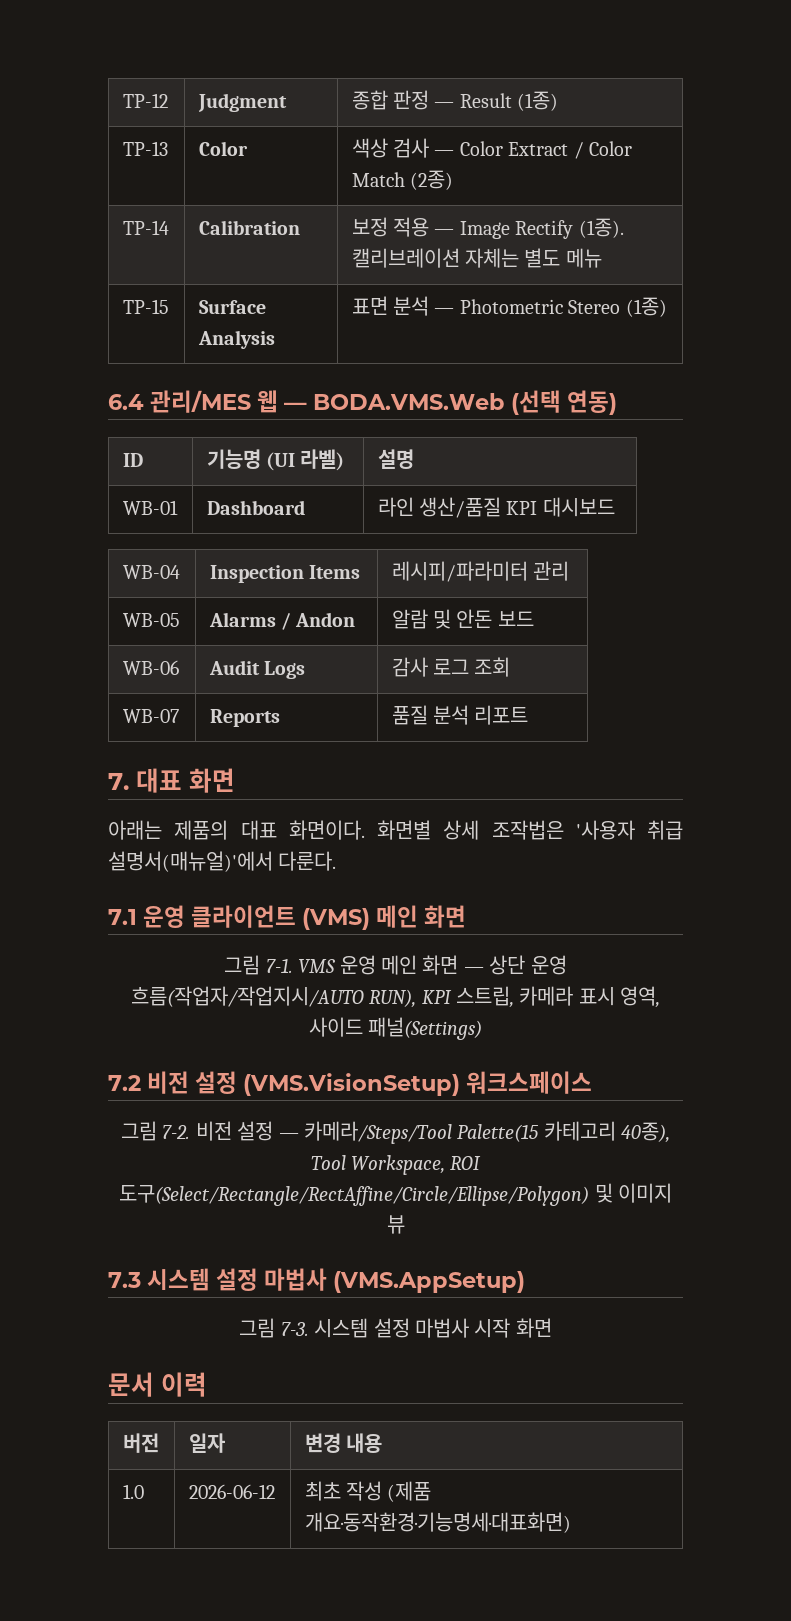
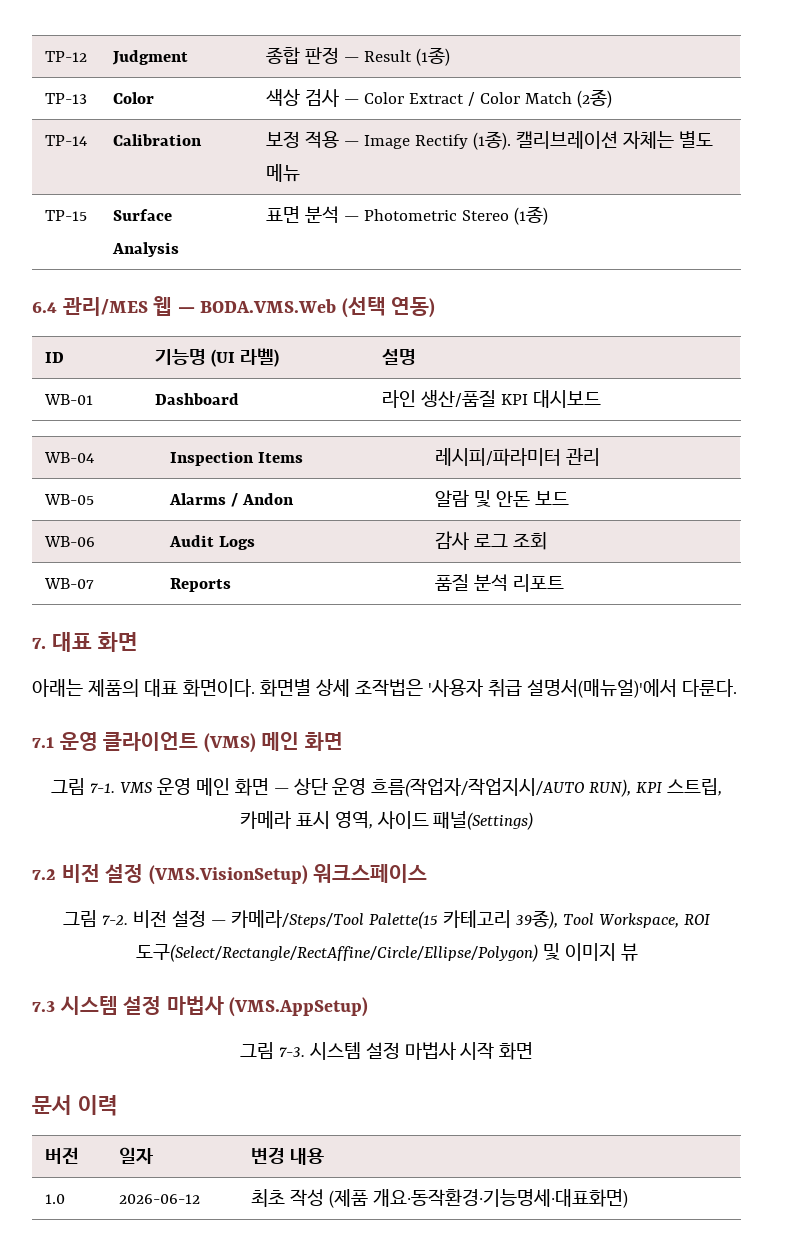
- 비전 설정 — 카메라/Steps/Tool Palette(15 카테고리 40종), Tool Workspace, ROI 도구(Select/Rectangle/RectAffine/Circle/Ellipse/Polygon) 및 이미지 뷰
+ 비전 설정 — 카메라/Steps/Tool Palette(15 카테고리 39종), Tool Workspace, ROI 도구(Select/Rectangle/RectAffine/Circle/Ellipse/Polygon) 및 이미지 뷰

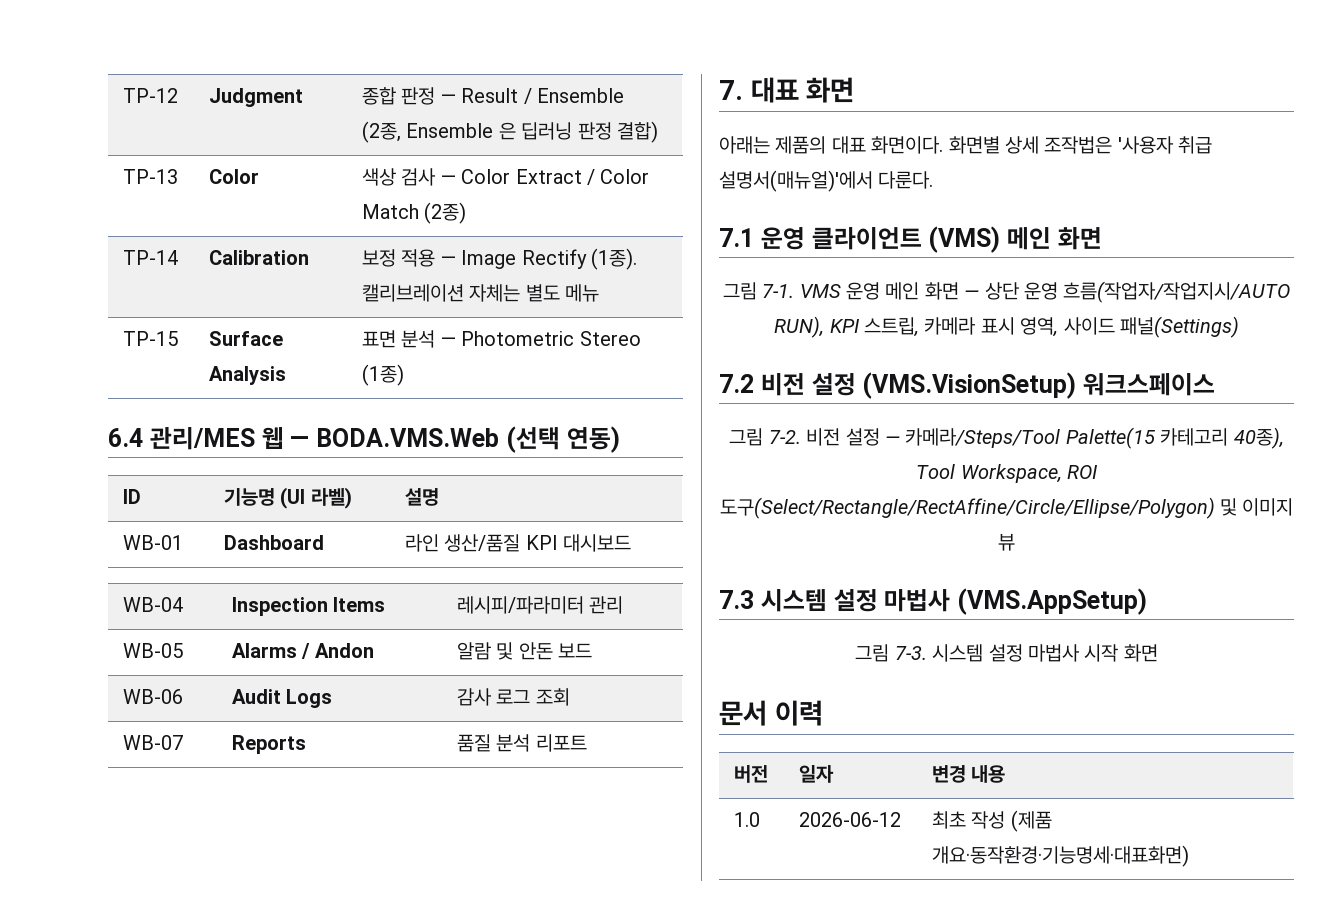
- TP-12 | Judgment | 종합 판정 — Result (1종)
+ TP-12 | Judgment | 종합 판정 — Result / Ensemble (2종, Ensemble 은 딥러닝 판정 결합)
- 비전 설정 — 카메라/Steps/Tool Palette(15 카테고리 39종), Tool Workspace, ROI 도구(Select/Rectangle/RectAffine/Circle/Ellipse/Polygon) 및 이미지 뷰
+ 비전 설정 — 카메라/Steps/Tool Palette(15 카테고리 40종), Tool Workspace, ROI 도구(Select/Rectangle/RectAffine/Circle/Ellipse/Polygon) 및 이미지 뷰

